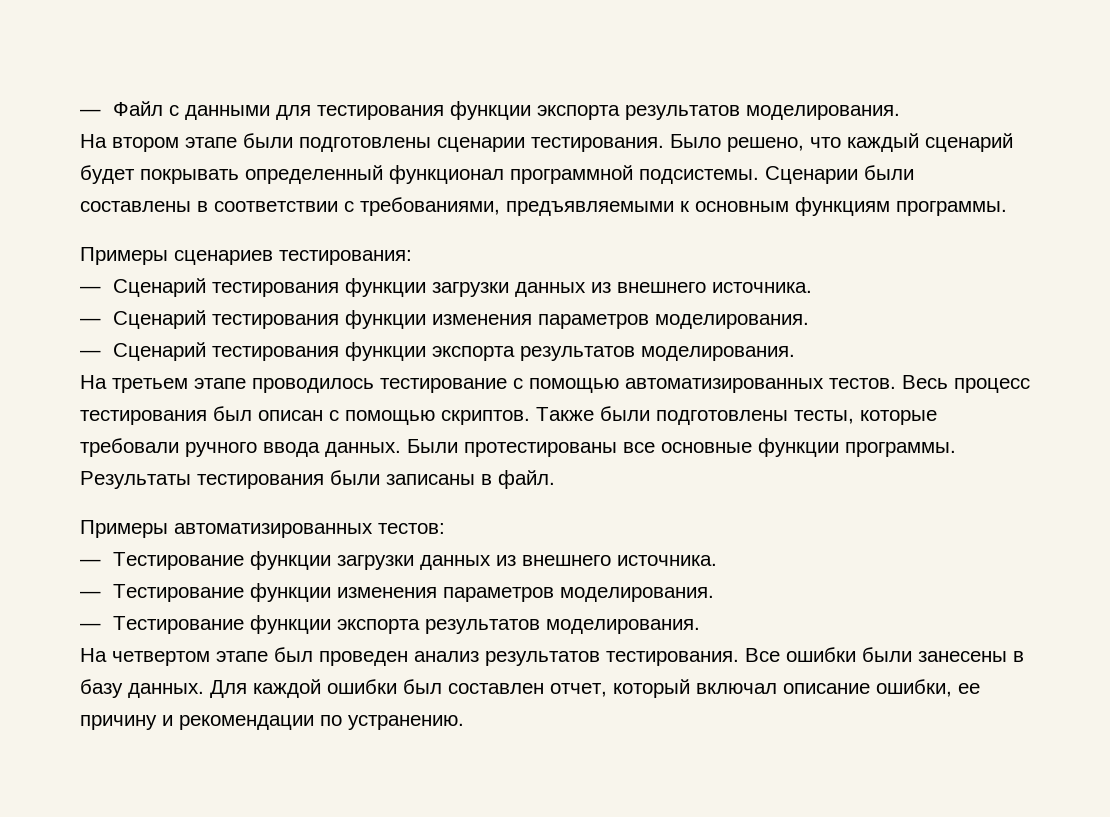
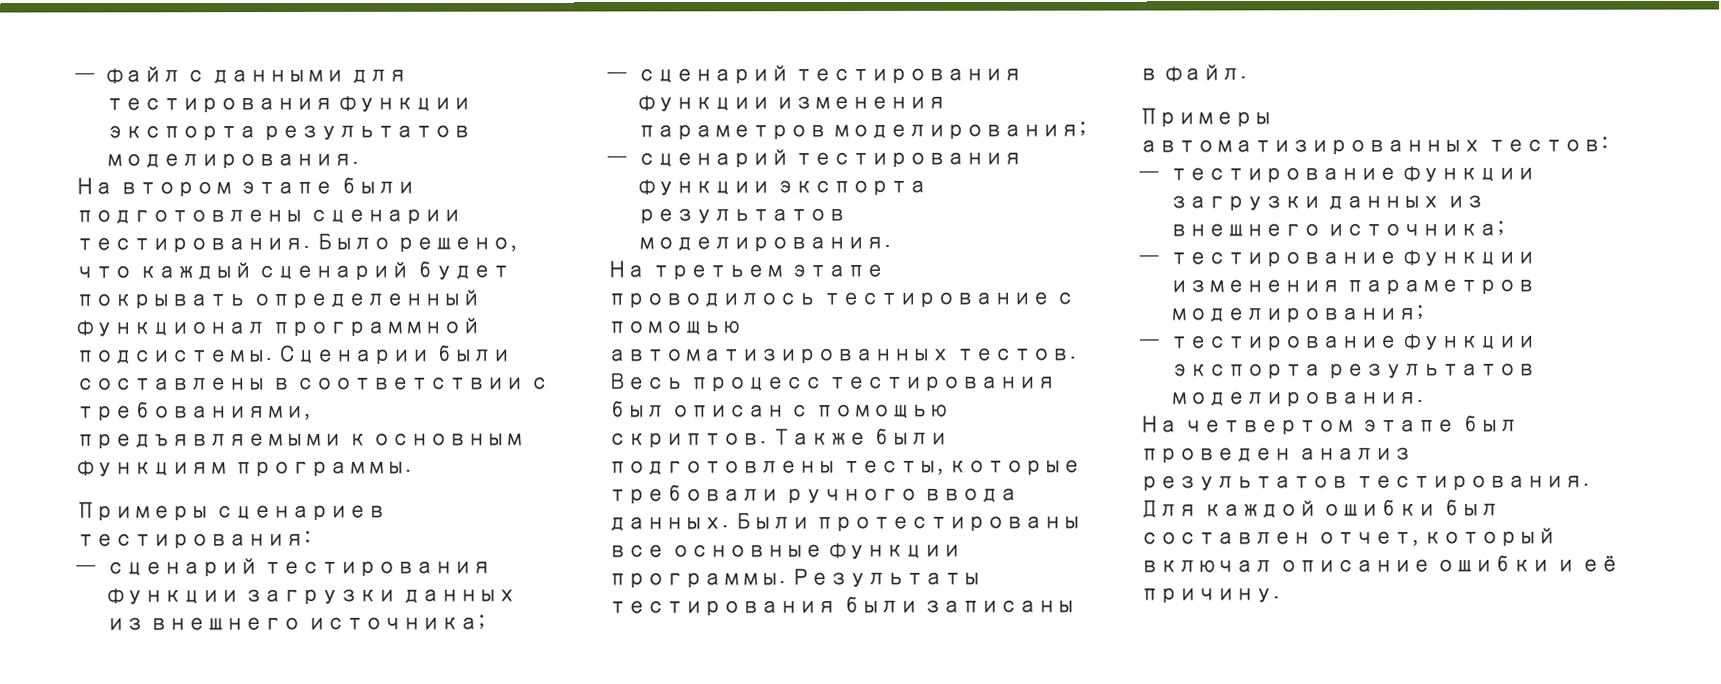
- — Файл с данными для тестирования функции экспорта результатов моделирования.
+ — файл с данными для тестирования функции экспорта результатов моделирования.
- — Сценарий тестирования функции загрузки данных из внешнего источника.
- — Сценарий тестирования функции изменения параметров моделирования.
- — Сценарий тестирования функции экспорта результатов моделирования.
+ — сценарий тестирования функции загрузки данных из внешнего источника;
+ — сценарий тестирования функции изменения параметров моделирования;
+ — сценарий тестирования функции экспорта результатов моделирования.
- — Тестирование функции загрузки данных из внешнего источника.
- — Тестирование функции изменения параметров моделирования.
- — Тестирование функции экспорта результатов моделирования.
+ — тестирование функции загрузки данных из внешнего источника;
+ — тестирование функции изменения параметров моделирования;
+ — тестирование функции экспорта результатов моделирования.
- Все ошибки были занесены в базу данных.
- Для каждой ошибки был составлен отчет, который включал описание ошибки, ее причину и рекомендации по устранению.
+ Для каждой ошибки был составлен отчет, который включал описание ошибки и её причину.

